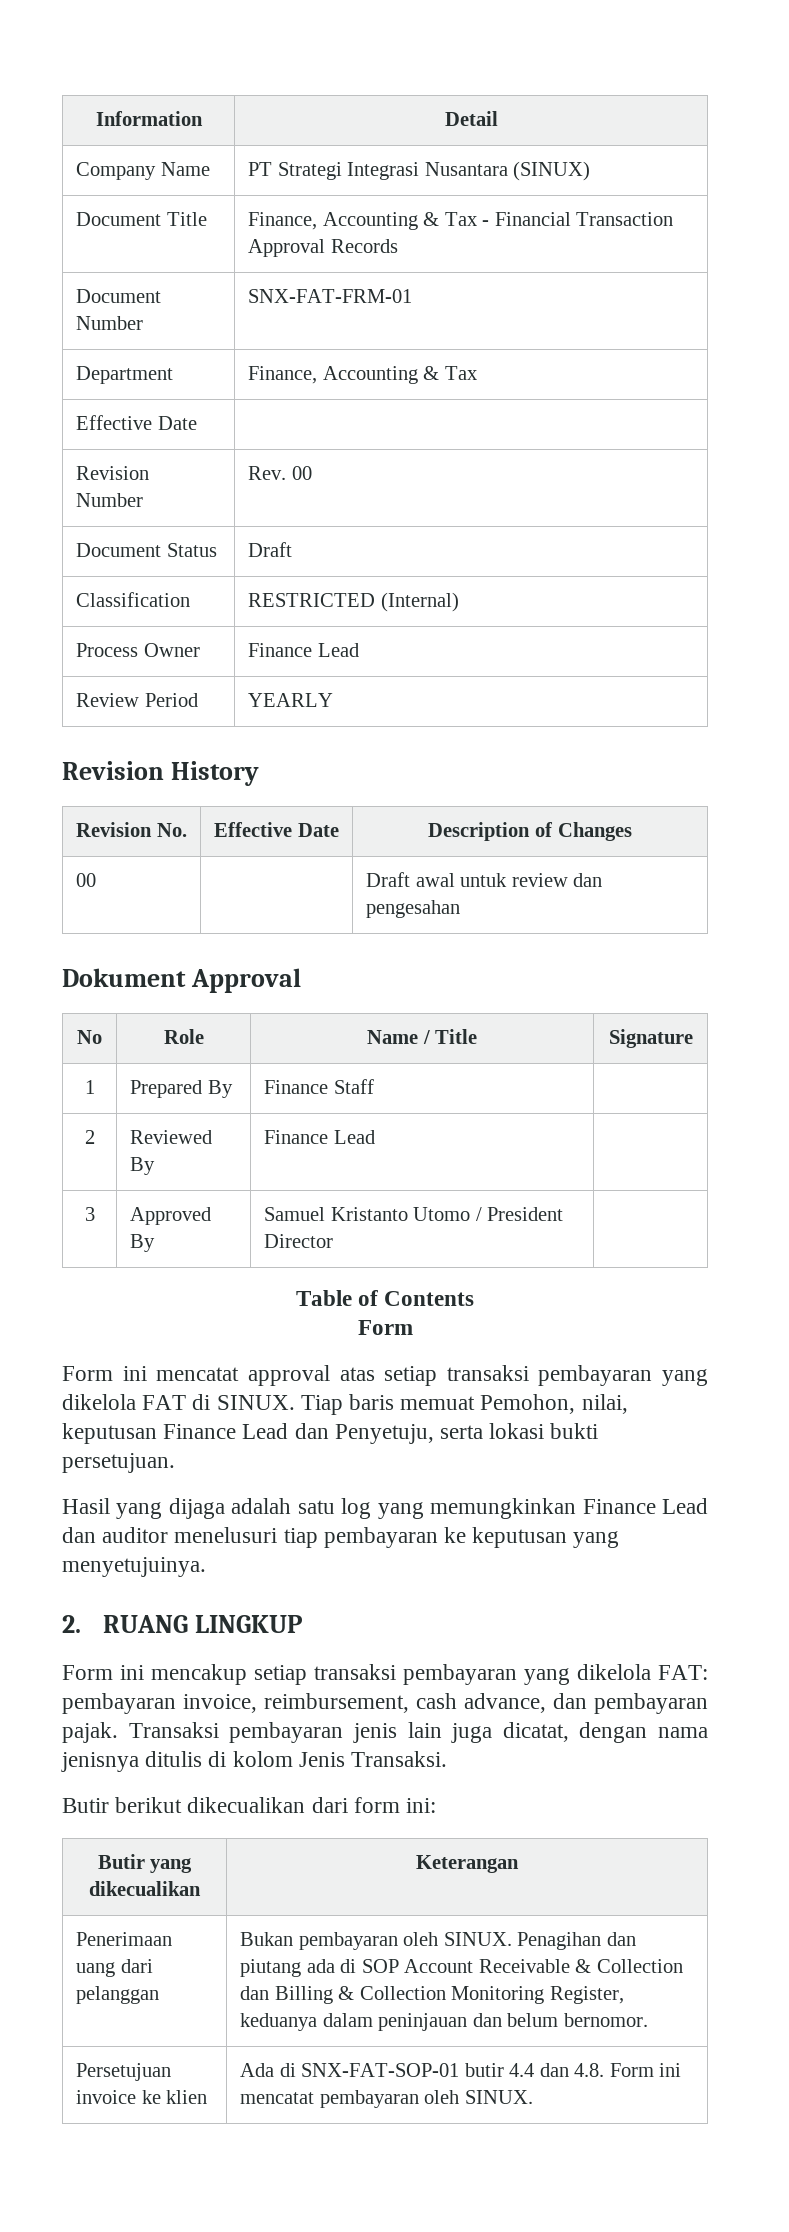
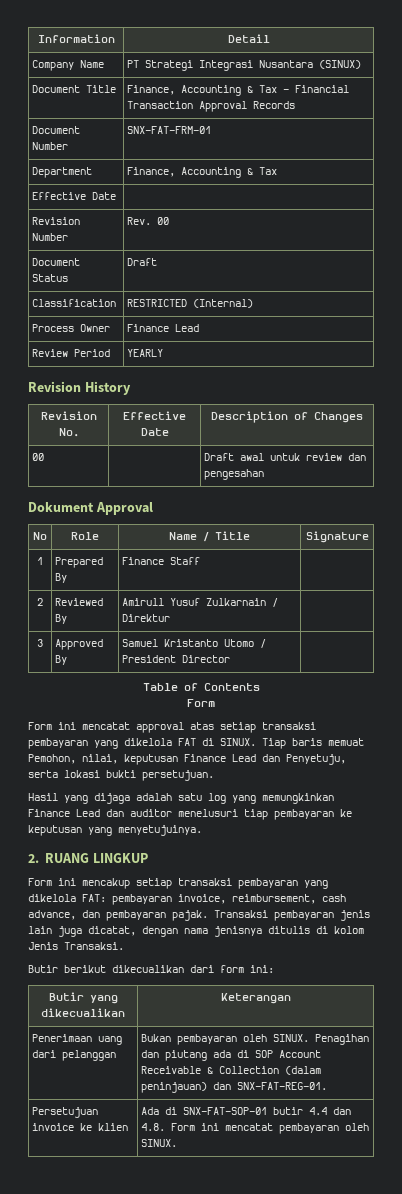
- 2 | Reviewed By | Finance Lead |
+ 2 | Reviewed By | Amirull Yusuf Zulkarnain / Direktur |
- Penerimaan uang dari pelanggan | Bukan pembayaran oleh SINUX. Penagihan dan piutang ada di SOP Account Receivable & Collection dan Billing & Collection Monitoring Register, keduanya dalam peninjauan dan belum bernomor.
+ Penerimaan uang dari pelanggan | Bukan pembayaran oleh SINUX. Penagihan dan piutang ada di SOP Account Receivable & Collection (dalam peninjauan) dan SNX-FAT-REG-01.

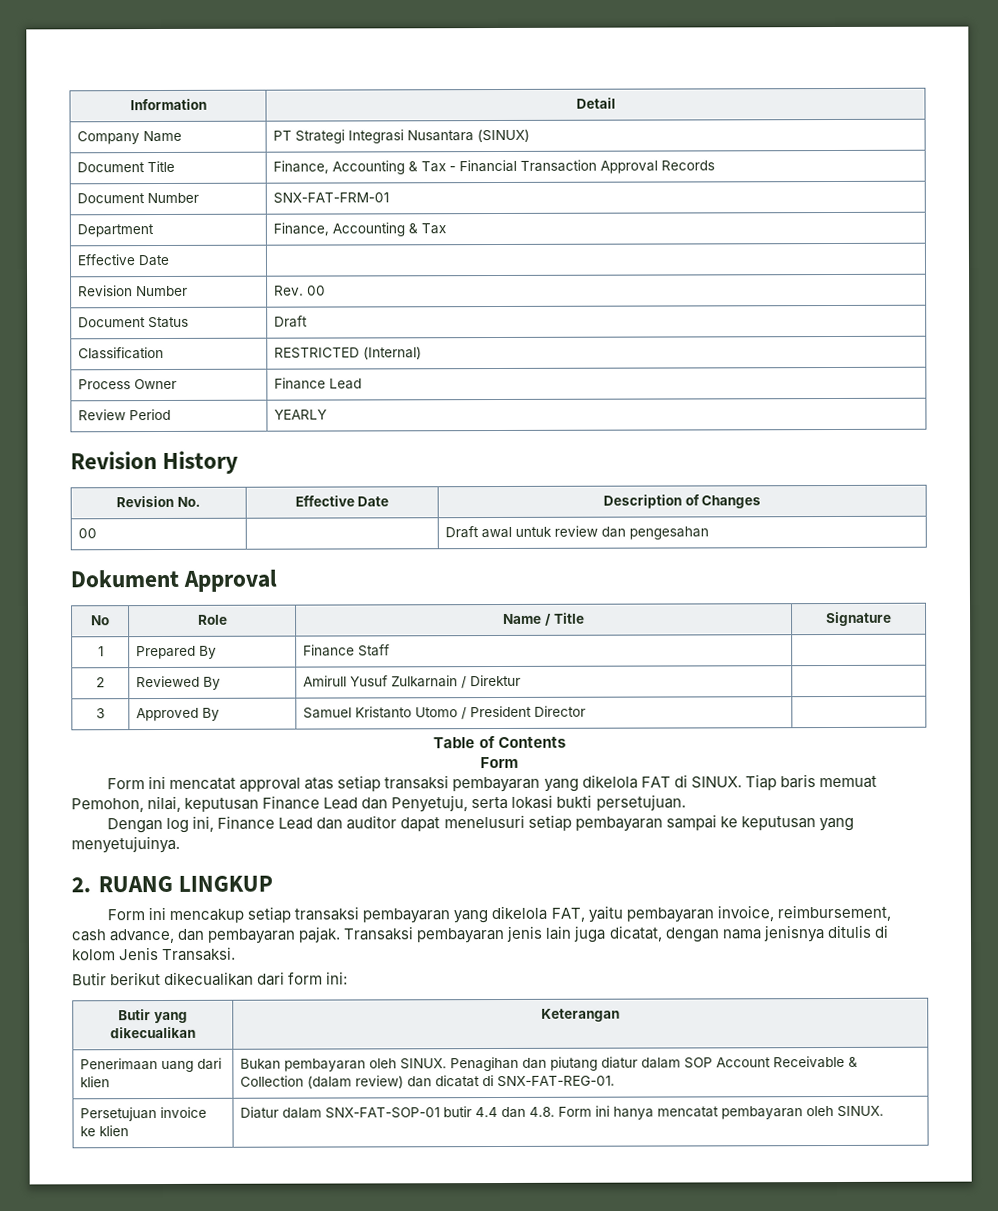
- Hasil yang dijaga adalah satu log yang memungkinkan Finance Lead dan auditor menelusuri tiap pembayaran ke keputusan yang menyetujuinya.
+ Dengan log ini, Finance Lead dan auditor dapat menelusuri setiap pembayaran sampai ke keputusan yang menyetujuinya.
- Form ini mencakup setiap transaksi pembayaran yang dikelola FAT: pembayaran invoice, reimbursement, cash advance, dan pembayaran pajak.
+ Form ini mencakup setiap transaksi pembayaran yang dikelola FAT, yaitu pembayaran invoice, reimbursement, cash advance, dan pembayaran pajak.
- Penerimaan uang dari pelanggan | Bukan pembayaran oleh SINUX. Penagihan dan piutang ada di SOP Account Receivable & Collection (dalam peninjauan) dan SNX-FAT-REG-01.
+ Penerimaan uang dari klien | Bukan pembayaran oleh SINUX. Penagihan dan piutang diatur dalam SOP Account Receivable & Collection (dalam review) dan dicatat di SNX-FAT-REG-01.
- Persetujuan invoice ke klien | Ada di SNX-FAT-SOP-01 butir 4.4 dan 4.8. Form ini mencatat pembayaran oleh SINUX.
+ Persetujuan invoice ke klien | Diatur dalam SNX-FAT-SOP-01 butir 4.4 dan 4.8. Form ini hanya mencatat pembayaran oleh SINUX.

